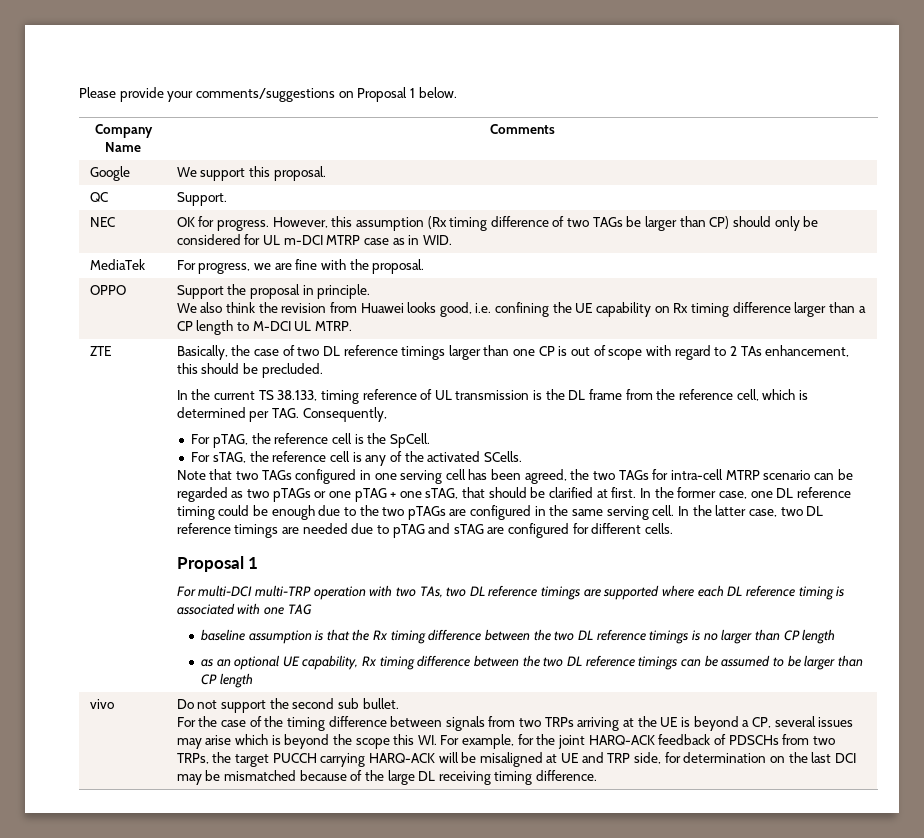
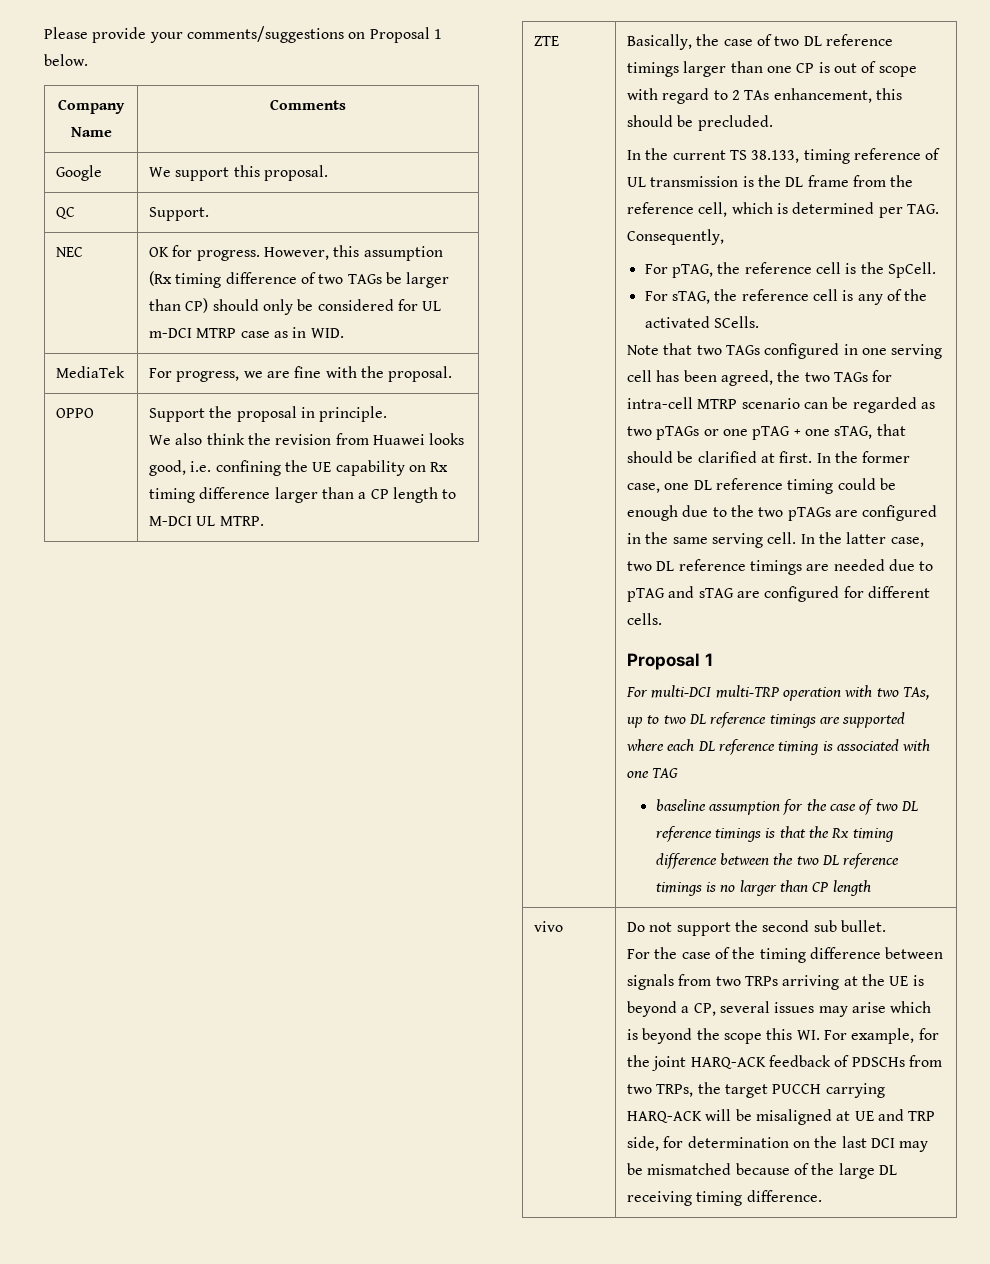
- For multi-DCI multi-TRP operation with two TAs, two DL reference timings are supported where each DL reference timing is associated with one TAG
+ For multi-DCI multi-TRP operation with two TAs, up to two DL reference timings are supported where each DL reference timing is associated with one TAG
- baseline assumption is that the Rx timing difference between the two DL reference timings is no larger than CP length
+ baseline assumption for the case of two DL reference timings is that the Rx timing difference between the two DL reference timings is no larger than CP length
- as an optional UE capability, Rx timing difference between the two DL reference timings can be assumed to be larger than CP length

